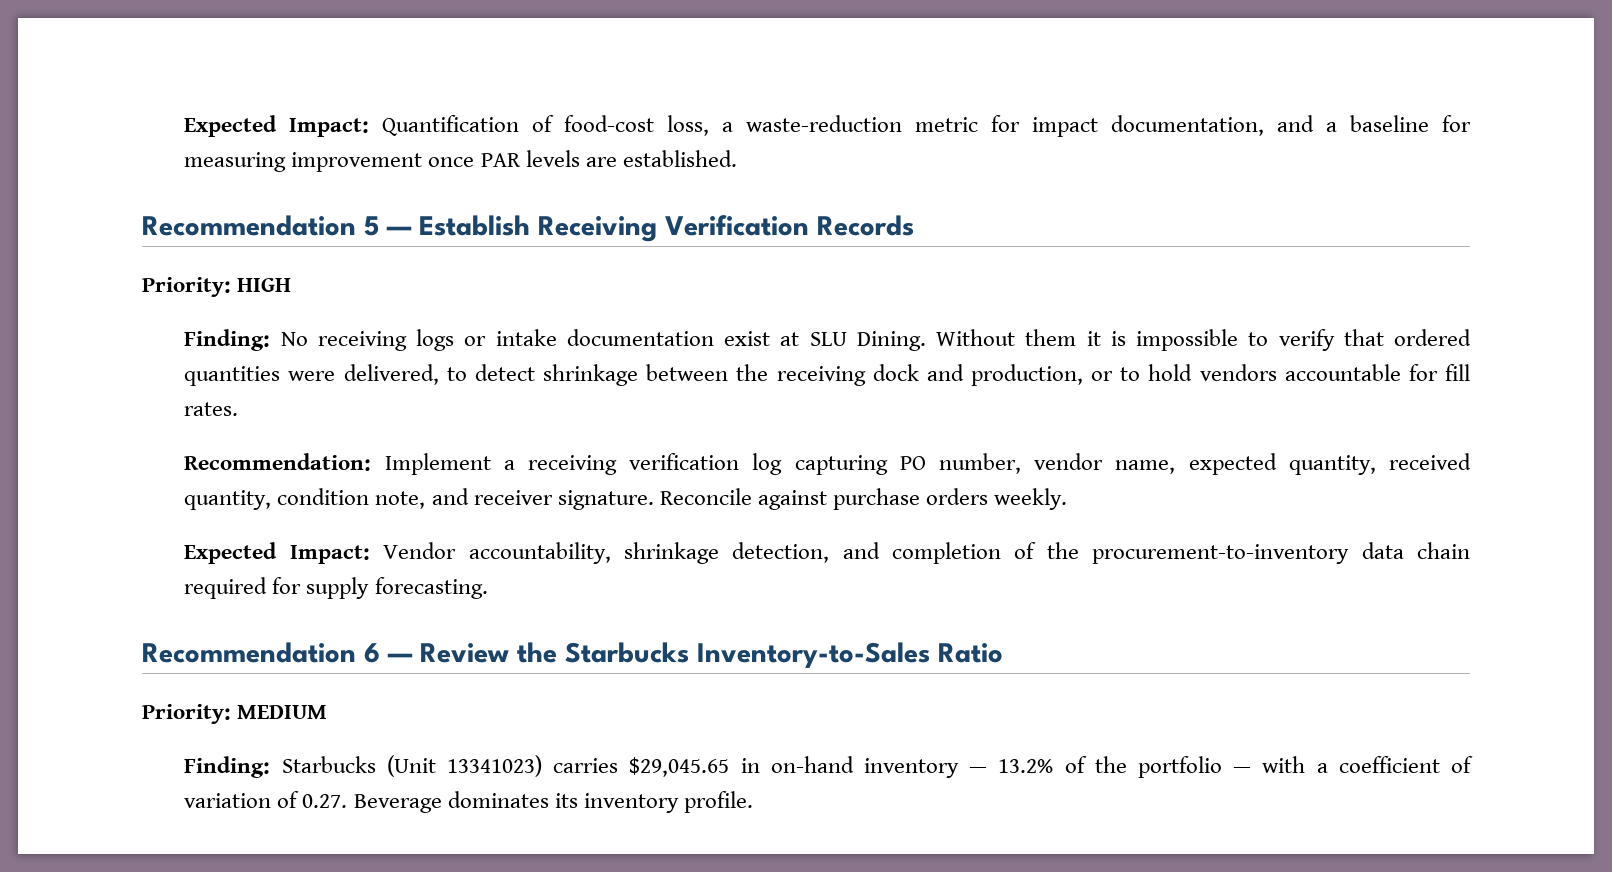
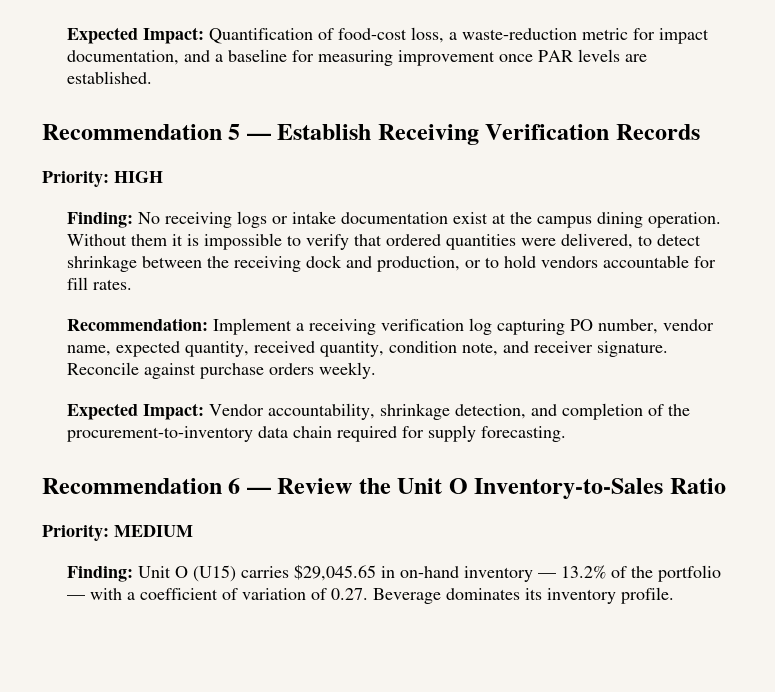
- Finding: No receiving logs or intake documentation exist at SLU Dining.
+ Finding: No receiving logs or intake documentation exist at the campus dining operation.
- Recommendation 6 — Review the Starbucks Inventory-to-Sales Ratio
+ Recommendation 6 — Review the Unit O Inventory-to-Sales Ratio
- Finding: Starbucks (Unit 13341023) carries $29,045.65 in on-hand inventory — 13.2% of the portfolio — with a coefficient of variation of 0.27. Beverage dominates its inventory profile.
+ Finding: Unit O (U15) carries $29,045.65 in on-hand inventory — 13.2% of the portfolio — with a coefficient of variation of 0.27. Beverage dominates its inventory profile.

